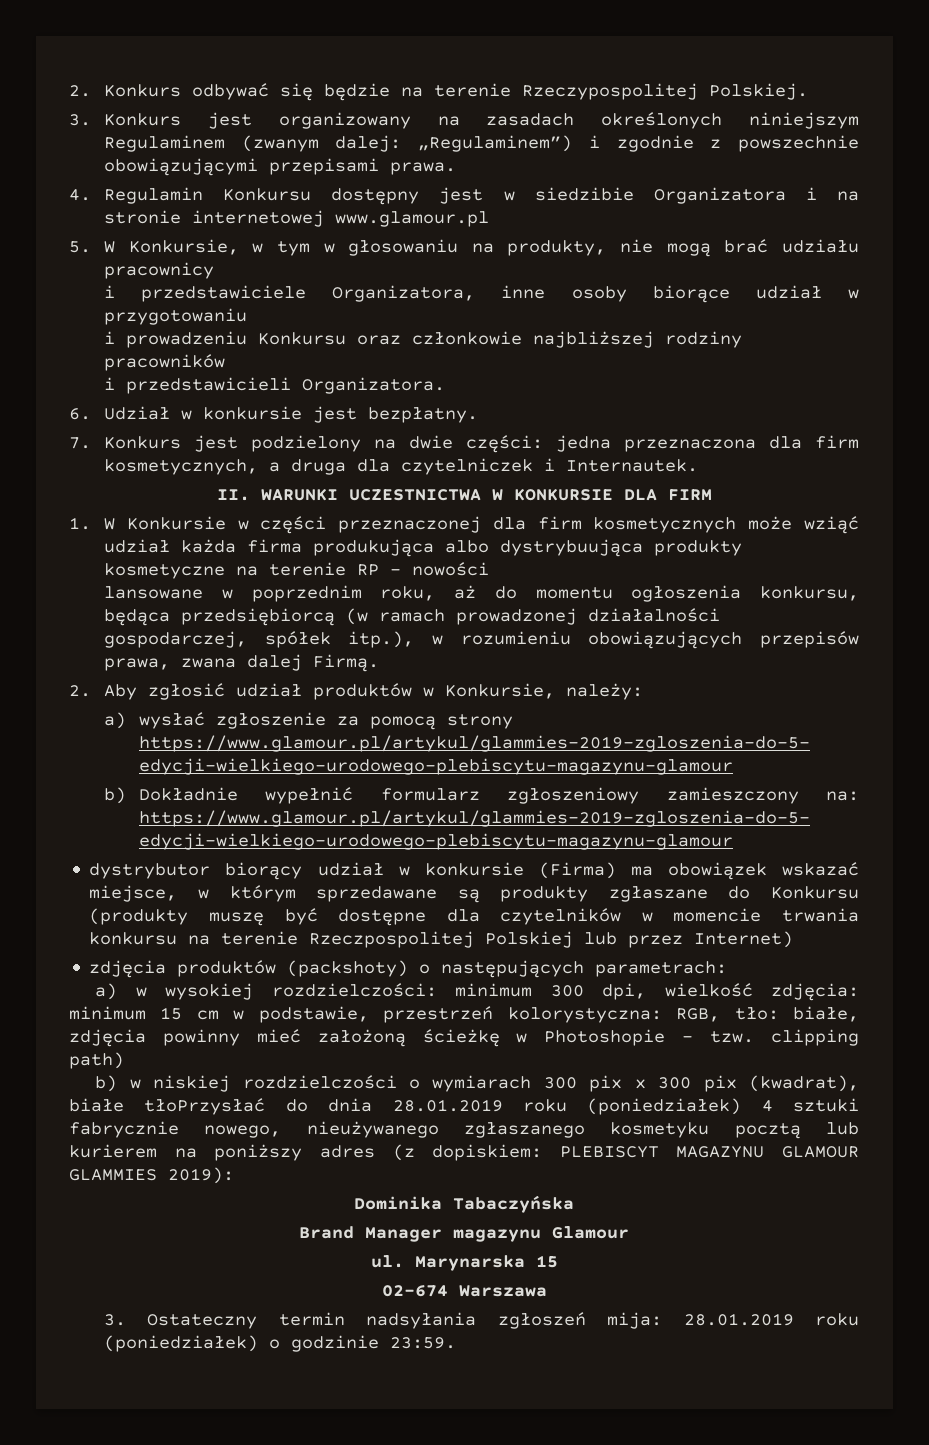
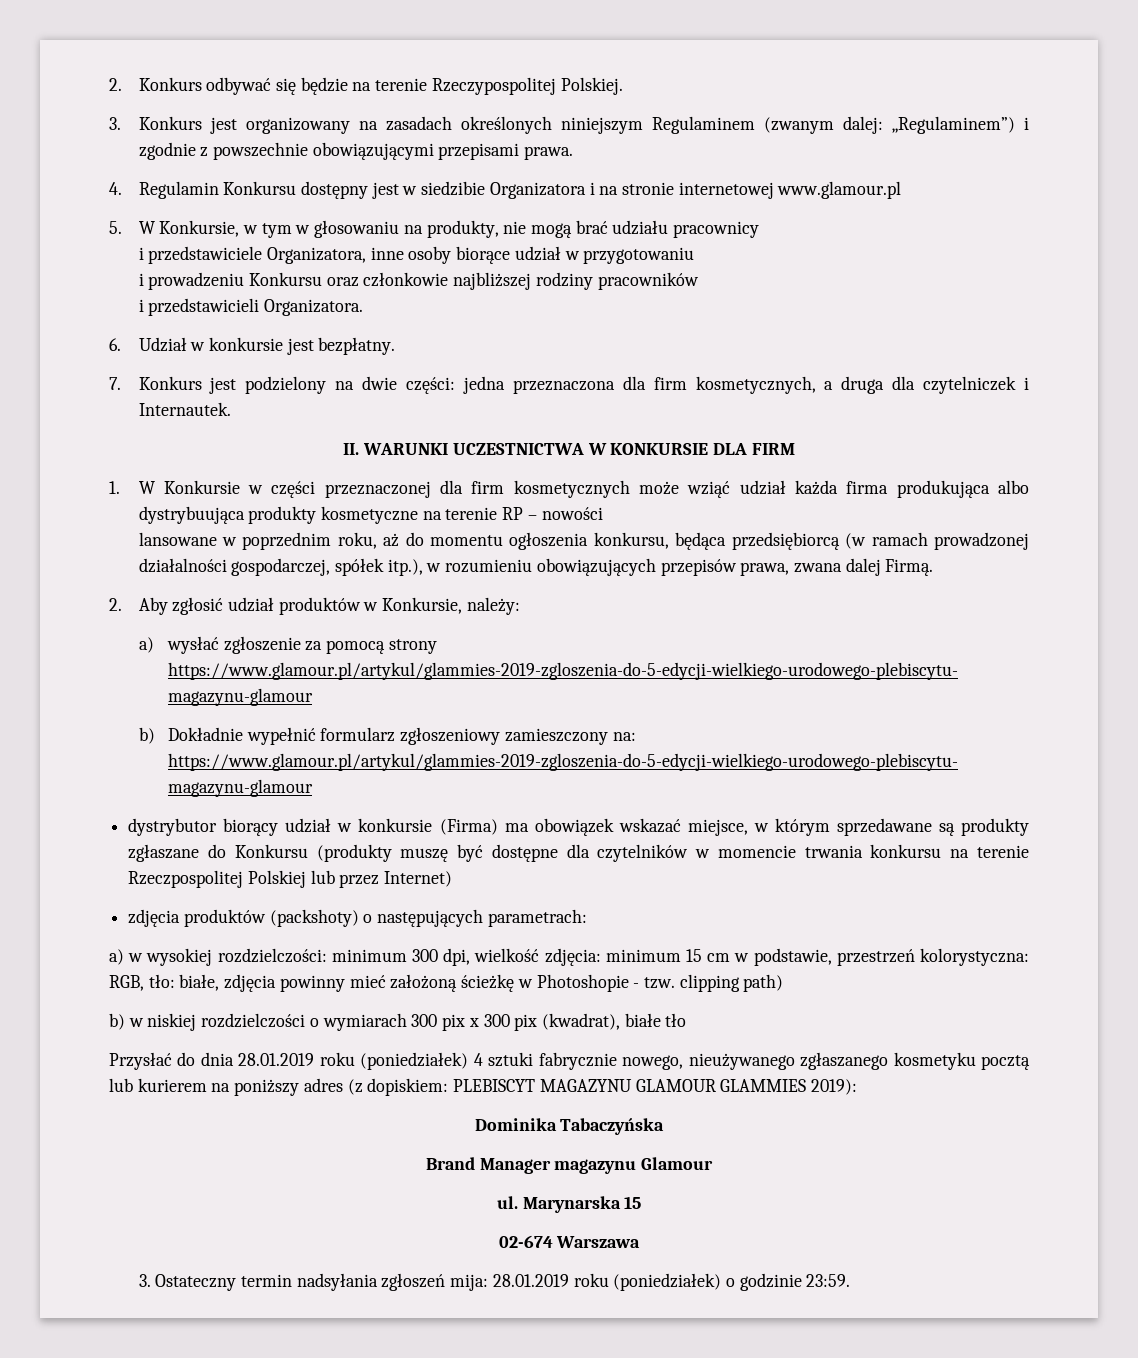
- b) w niskiej rozdzielczości o wymiarach 300 pix x 300 pix (kwadrat), białe tłoPrzysłać do dnia 28.01.2019 roku (poniedziałek) 4 sztuki fabrycznie nowego, nieużywanego zgłaszanego kosmetyku pocztą lub kurierem na poniższy adres (z dopiskiem: PLEBISCYT MAGAZYNU GLAMOUR GLAMMIES 2019):
+ b) w niskiej rozdzielczości o wymiarach 300 pix x 300 pix (kwadrat), białe tło
+ Przysłać do dnia 28.01.2019 roku (poniedziałek) 4 sztuki fabrycznie nowego, nieużywanego zgłaszanego kosmetyku pocztą lub kurierem na poniższy adres (z dopiskiem: PLEBISCYT MAGAZYNU GLAMOUR GLAMMIES 2019):

